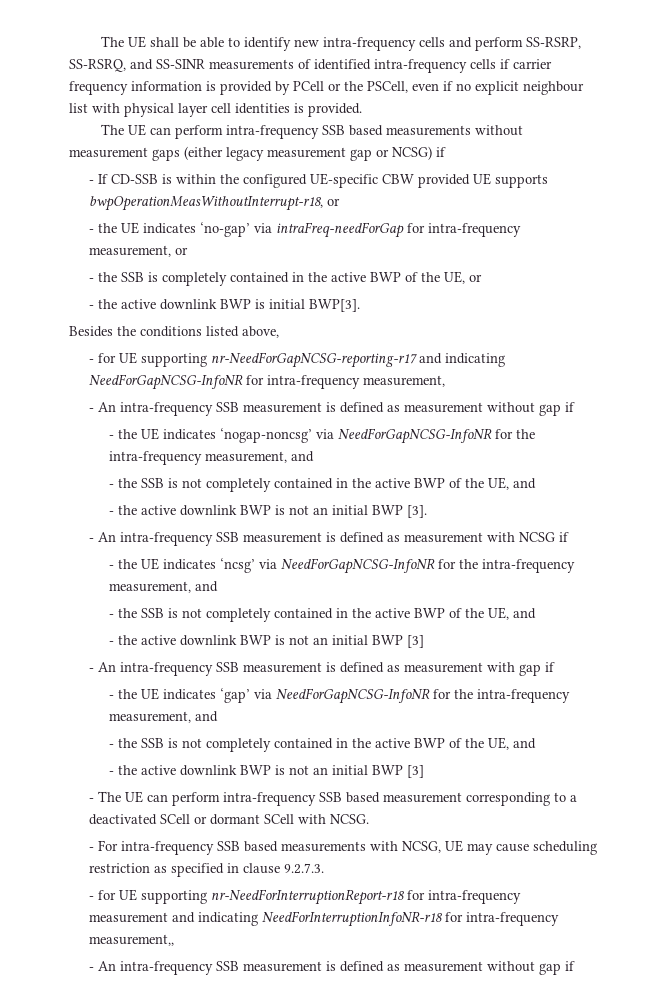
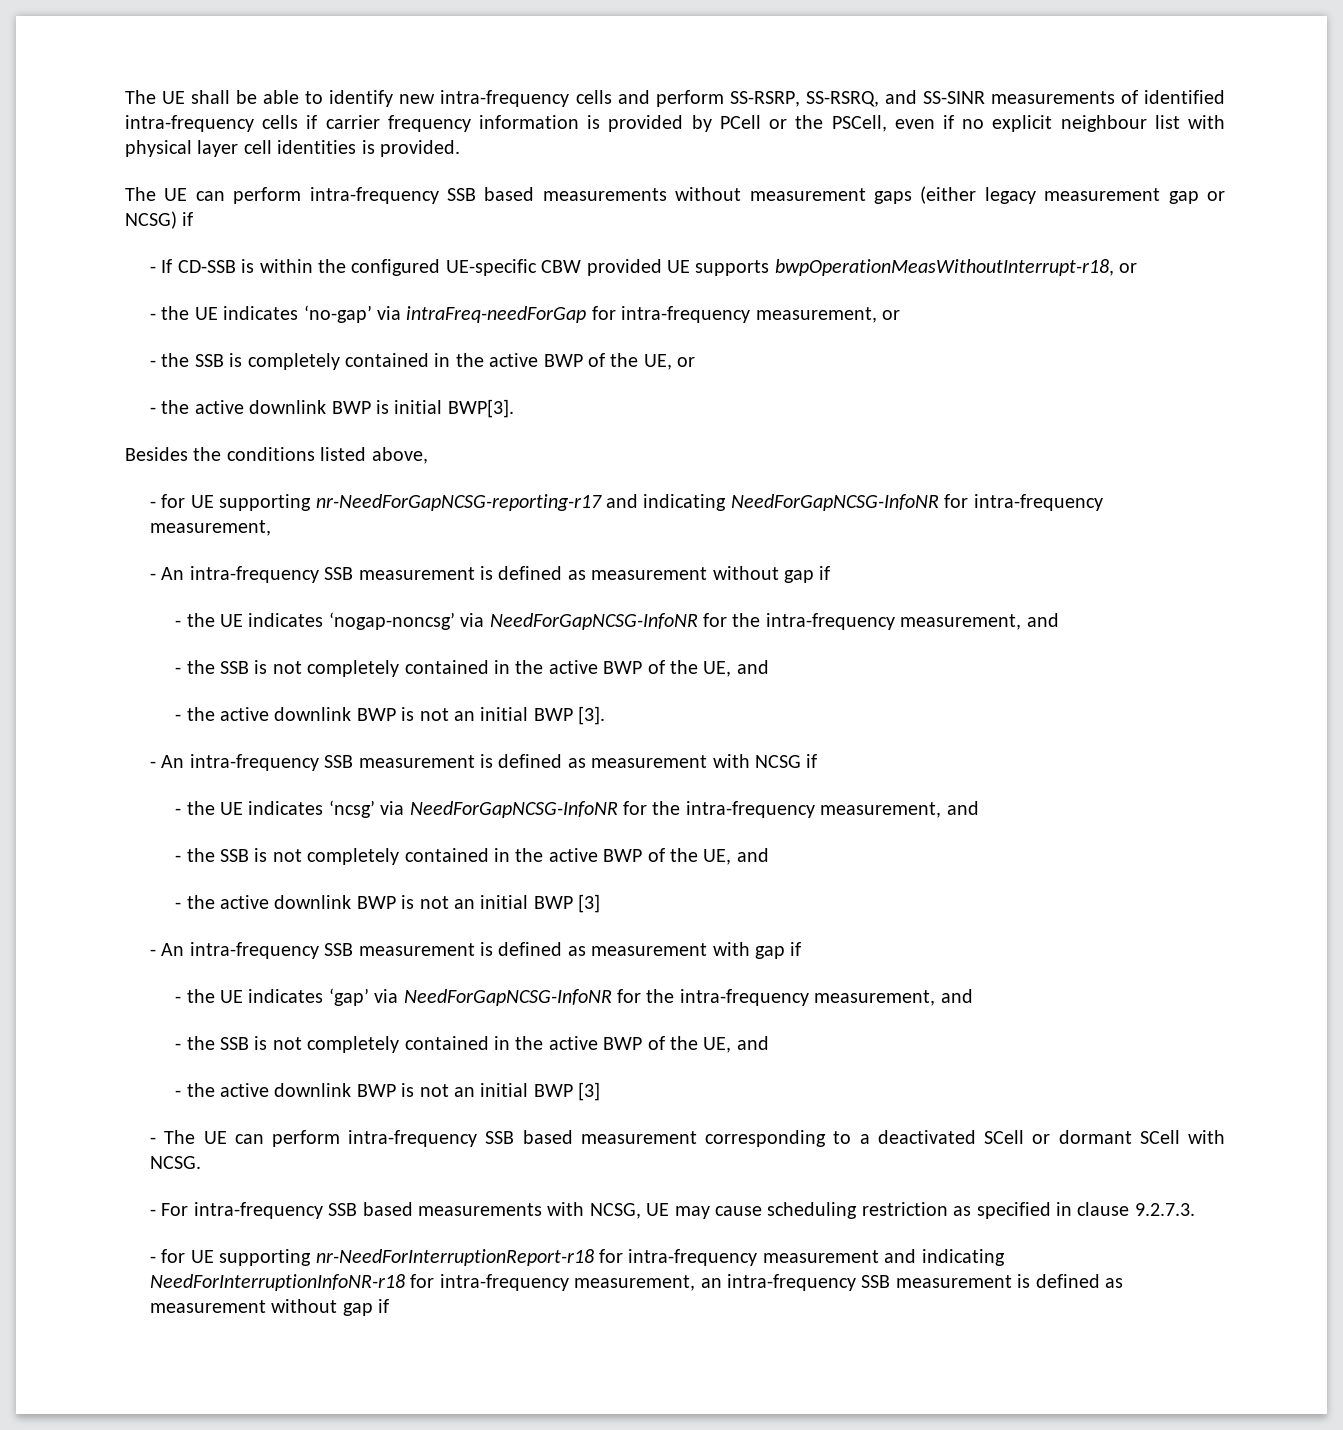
- - for UE supporting nr-NeedForInterruptionReport-r18 for intra-frequency measurement and indicating NeedForInterruptionInfoNR-r18 for intra-frequency measurement,,
- - An intra-frequency SSB measurement is defined as measurement without gap if
+ - for UE supporting nr-NeedForInterruptionReport-r18 for intra-frequency measurement and indicating NeedForInterruptionInfoNR-r18 for intra-frequency measurement, an intra-frequency SSB measurement is defined as measurement without gap if

